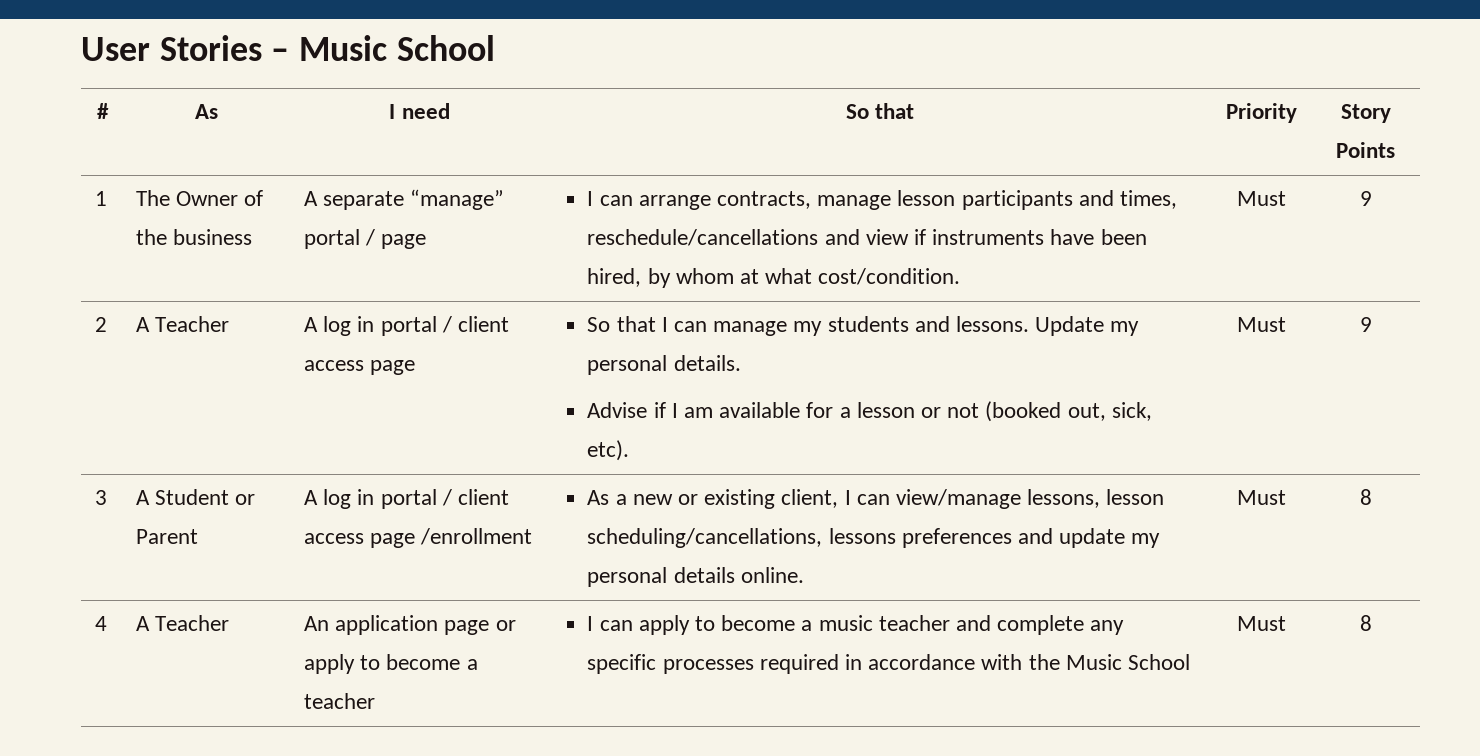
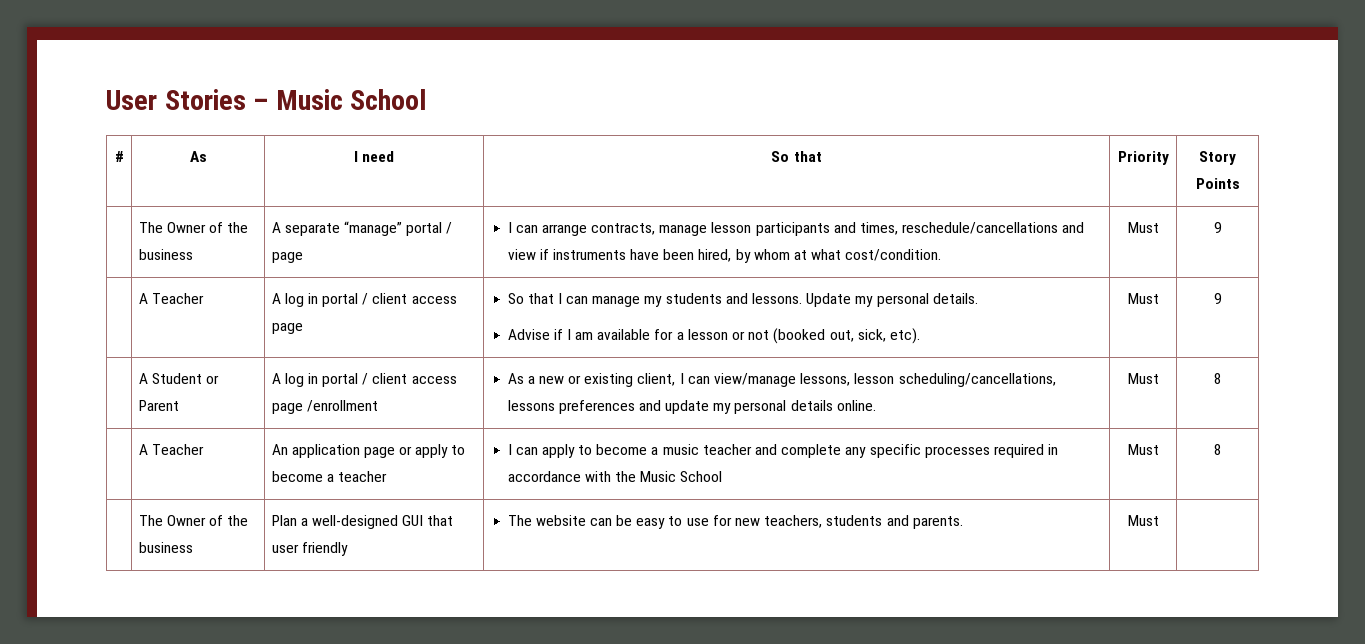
- 1 | The Owner of the business | A separate “manage” portal / page | I can arrange contracts, manage lesson participants and times, reschedule/cancellations and view if instruments have been hired, by whom at what cost/condition. | Must | 9
+ | The Owner of the business | A separate “manage” portal / page | I can arrange contracts, manage lesson participants and times, reschedule/cancellations and view if instruments have been hired, by whom at what cost/condition. | Must | 9
- 2 | A Teacher | A log in portal / client access page | So that I can manage my students and lessons. Update my personal details.
+ | A Teacher | A log in portal / client access page | So that I can manage my students and lessons. Update my personal details.
- 3 | A Student or Parent | A log in portal / client access page /enrollment | As a new or existing client, I can view/manage lessons, lesson scheduling/cancellations, lessons preferences and update my personal details online. | Must | 8
+ | A Student or Parent | A log in portal / client access page /enrollment | As a new or existing client, I can view/manage lessons, lesson scheduling/cancellations, lessons preferences and update my personal details online. | Must | 8
- 4 | A Teacher | An application page or apply to become a teacher | I can apply to become a music teacher and complete any specific processes required in accordance with the Music School | Must | 8
+ | A Teacher | An application page or apply to become a teacher | I can apply to become a music teacher and complete any specific processes required in accordance with the Music School | Must | 8
+ | The Owner of the business | Plan a well-designed GUI that user friendly | The website can be easy to use for new teachers, students and parents. | Must |

